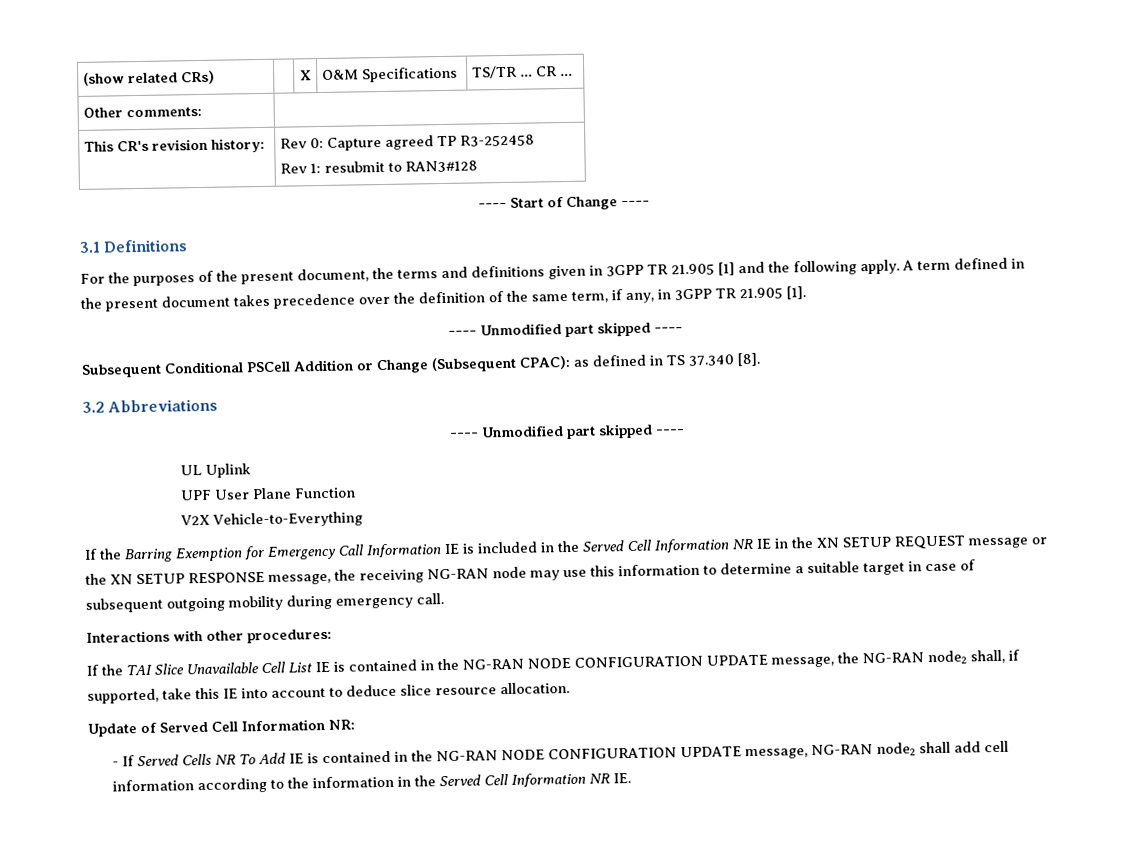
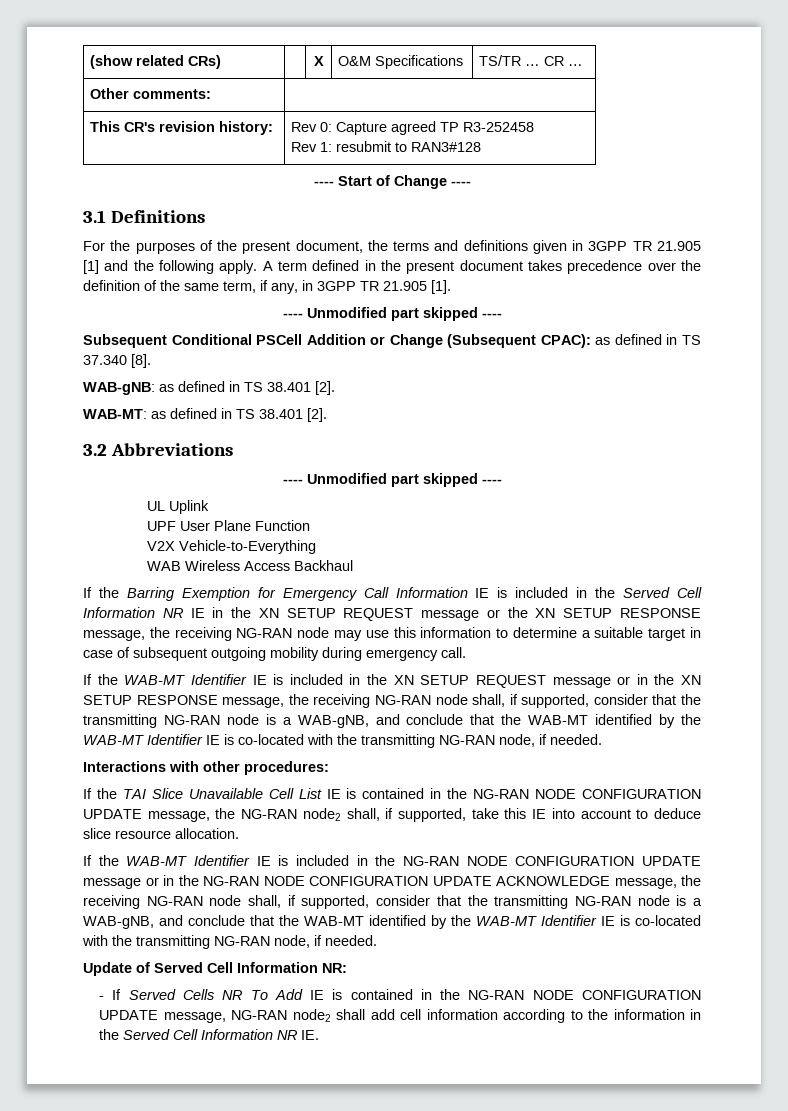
+ WAB-gNB: as defined in TS 38.401 [2].
+ WAB-MT: as defined in TS 38.401 [2].
+ WAB Wireless Access Backhaul
+ If the WAB-MT Identifier IE is included in the XN SETUP REQUEST message or in the XN SETUP RESPONSE message, the receiving NG-RAN node shall, if supported, consider that the transmitting NG-RAN node is a WAB-gNB, and conclude that the WAB-MT identified by the WAB-MT Identifier IE is co-located with the transmitting NG-RAN node, if needed.
+ If the WAB-MT Identifier IE is included in the NG-RAN NODE CONFIGURATION UPDATE message or in the NG-RAN NODE CONFIGURATION UPDATE ACKNOWLEDGE message, the receiving NG-RAN node shall, if supported, consider that the transmitting NG-RAN node is a WAB-gNB, and conclude that the WAB-MT identified by the WAB-MT Identifier IE is co-located with the transmitting NG-RAN node, if needed.

